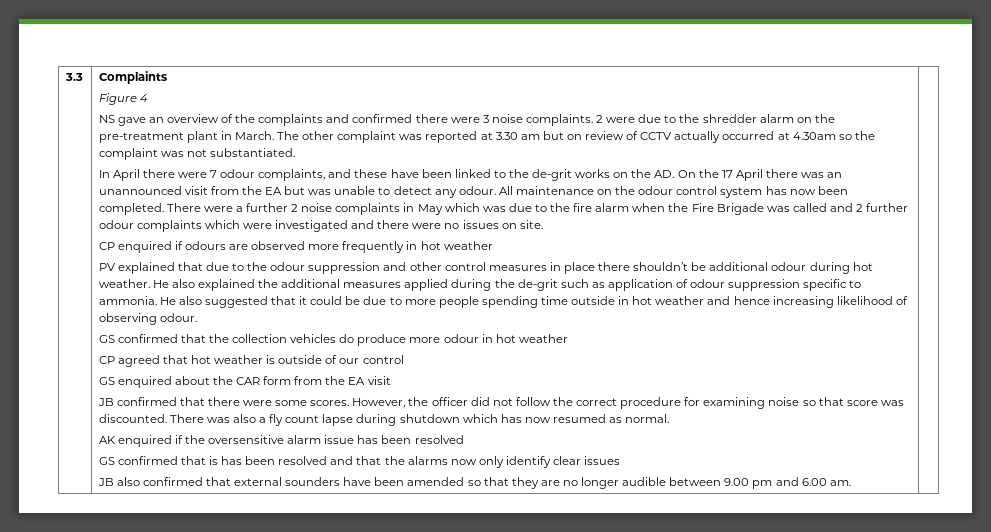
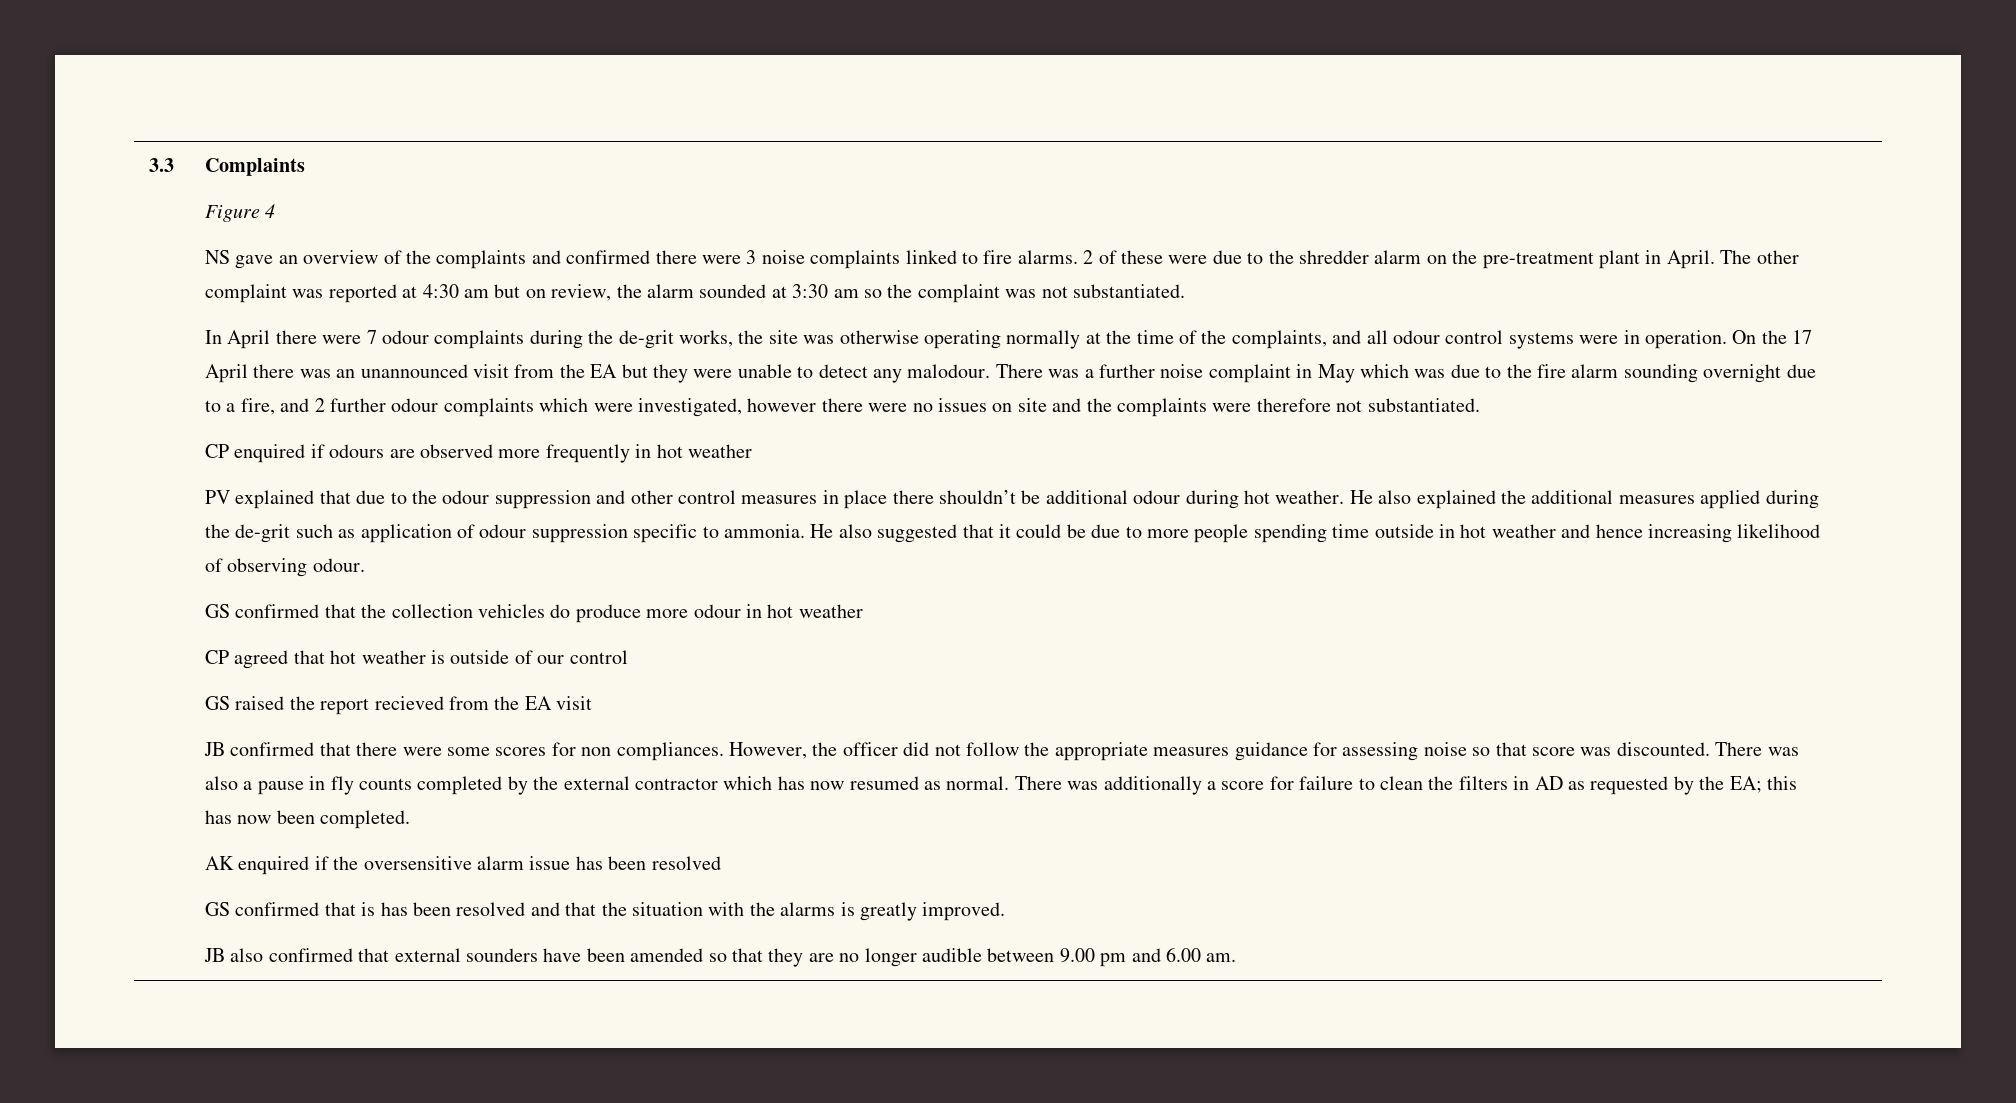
- NS gave an overview of the complaints and confirmed there were 3 noise complaints. 2 were due to the shredder alarm on the pre-treatment plant in March.
+ NS gave an overview of the complaints and confirmed there were 3 noise complaints linked to fire alarms. 2 of these were due to the shredder alarm on the pre-treatment plant in April.
- The other complaint was reported at 3.30 am but on review of CCTV actually occurred at 4.30am so the complaint was not substantiated.
+ The other complaint was reported at 4:30 am but on review, the alarm sounded at 3:30 am so the complaint was not substantiated.
- In April there were 7 odour complaints, and these have been linked to the de-grit works on the AD. On the 17 April there was an unannounced visit from the EA but was unable to detect any odour. All maintenance on the odour control system has now been completed. There were a further 2 noise complaints in May which was due to the fire alarm when the Fire Brigade was called and 2 further odour complaints which were investigated and there were no issues on site.
+ In April there were 7 odour complaints during the de-grit works, the site was otherwise operating normally at the time of the complaints, and all odour control systems were in operation. On the 17 April there was an unannounced visit from the EA but they were unable to detect any malodour. There was a further noise complaint in May which was due to the fire alarm sounding overnight due to a fire, and 2 further odour complaints which were investigated, however there were no issues on site and the complaints were therefore not substantiated.
- GS enquired about the CAR form from the EA visit
+ GS raised the report recieved from the EA visit
- JB confirmed that there were some scores.
+ JB confirmed that there were some scores for non compliances.
- However, the officer did not follow the correct procedure for examining noise so that score was discounted.
+ However, the officer did not follow the appropriate measures guidance for assessing noise so that score was discounted.
- There was also a fly count lapse during shutdown which has now resumed as normal.
+ There was also a pause in fly counts completed by the external contractor which has now resumed as normal. There was additionally a score for failure to clean the filters in AD as requested by the EA; this has now been completed.
- GS confirmed that is has been resolved and that the alarms now only identify clear issues
+ GS confirmed that is has been resolved and that the situation with the alarms is greatly improved.

